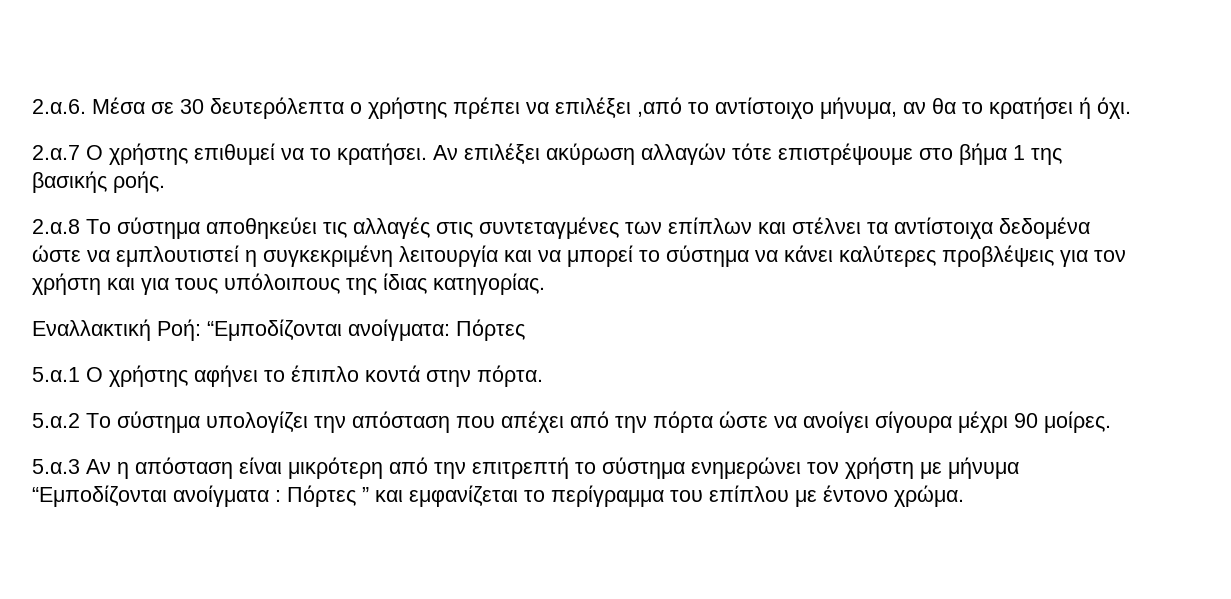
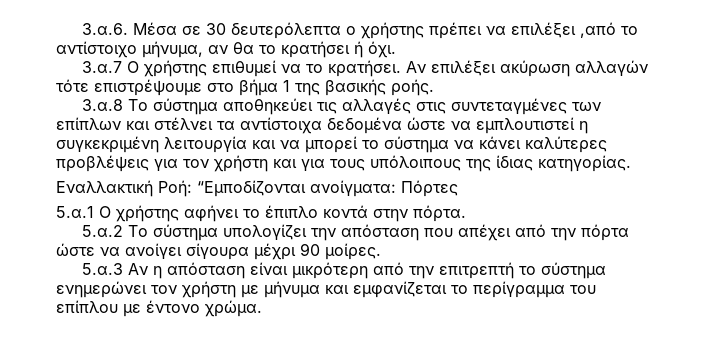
- 2.α.6. Μέσα σε 30 δευτερόλεπτα ο χρήστης πρέπει να επιλέξει ,από το αντίστοιχο μήνυμα, αν θα το κρατήσει ή όχι.
+ 3.α.6. Μέσα σε 30 δευτερόλεπτα ο χρήστης πρέπει να επιλέξει ,από το αντίστοιχο μήνυμα, αν θα το κρατήσει ή όχι.
- 2.α.7 Ο χρήστης επιθυμεί να το κρατήσει.
+ 3.α.7 Ο χρήστης επιθυμεί να το κρατήσει.
- 2.α.8 Το σύστημα αποθηκεύει τις αλλαγές στις συντεταγμένες των επίπλων και στέλνει τα αντίστοιχα δεδομένα ώστε να εμπλουτιστεί η συγκεκριμένη λειτουργία και να μπορεί το σύστημα να κάνει καλύτερες προβλέψεις για τον χρήστη και για τους υπόλοιπους της ίδιας κατηγορίας.
+ 3.α.8 Το σύστημα αποθηκεύει τις αλλαγές στις συντεταγμένες των επίπλων και στέλνει τα αντίστοιχα δεδομένα ώστε να εμπλουτιστεί η συγκεκριμένη λειτουργία και να μπορεί το σύστημα να κάνει καλύτερες προβλέψεις για τον χρήστη και για τους υπόλοιπους της ίδιας κατηγορίας.
- 5.α.3 Αν η απόσταση είναι μικρότερη από την επιτρεπτή το σύστημα ενημερώνει τον χρήστη με μήνυμα “Εμποδίζονται ανοίγματα : Πόρτες ” και εμφανίζεται το περίγραμμα του επίπλου με έντονο χρώμα.
+ 5.α.3 Αν η απόσταση είναι μικρότερη από την επιτρεπτή το σύστημα ενημερώνει τον χρήστη με μήνυμα και εμφανίζεται το περίγραμμα του επίπλου με έντονο χρώμα.

